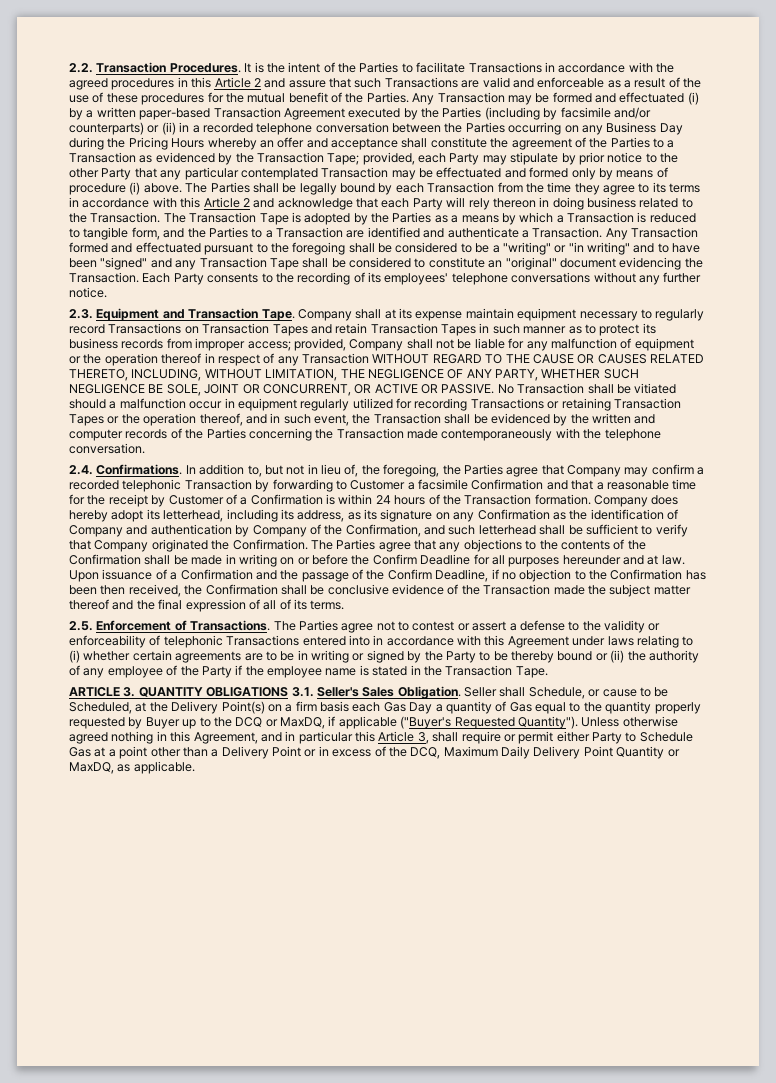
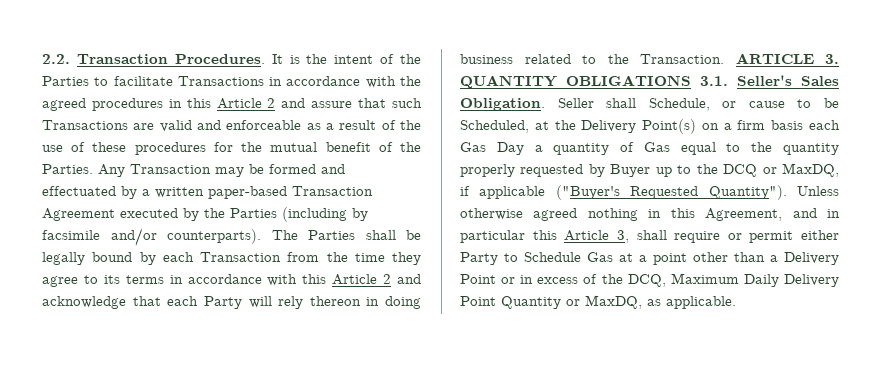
- Any Transaction may be formed and effectuated (i) by a written paper-based Transaction Agreement executed by the Parties (including by facsimile and/or counterparts) or (ii) in a recorded telephone conversation between the Parties occurring on any Business Day during the Pricing Hours whereby an offer and acceptance shall constitute the agreement of the Parties to a Transaction as evidenced by the Transaction Tape; provided, each Party may stipulate by prior notice to the other Party that any particular contemplated Transaction may be effectuated and formed only by means of procedure (i) above.
+ Any Transaction may be formed and effectuated by a written paper-based Transaction Agreement executed by the Parties (including by facsimile and/or counterparts).
- The Parties shall be legally bound by each Transaction from the time they agree to its terms in accordance with this Article 2 and acknowledge that each Party will rely thereon in doing business related to the Transaction. The Transaction Tape is adopted by the Parties as a means by which a Transaction is reduced to tangible form, and the Parties to a Transaction are identified and authenticate a Transaction. Any Transaction formed and effectuated pursuant to the foregoing shall be considered to be a "writing" or "in writing" and to have been "signed" and any Transaction Tape shall be considered to constitute an "original" document evidencing the Transaction. Each Party consents to the recording of its employees' telephone conversations without any further notice.
- 2.3. Equipment and Transaction Tape. Company shall at its expense maintain equipment necessary to regularly record Transactions on Transaction Tapes and retain Transaction Tapes in such manner as to protect its business records from improper access; provided, Company shall not be liable for any malfunction of equipment or the operation thereof in respect of any Transaction WITHOUT REGARD TO THE CAUSE OR CAUSES RELATED THERETO, INCLUDING, WITHOUT LIMITATION, THE NEGLIGENCE OF ANY PARTY, WHETHER SUCH NEGLIGENCE BE SOLE, JOINT OR CONCURRENT, OR ACTIVE OR PASSIVE. No Transaction shall be vitiated should a malfunction occur in equipment regularly utilized for recording Transactions or retaining Transaction Tapes or the operation thereof, and in such event, the Transaction shall be evidenced by the written and computer records of the Parties concerning the Transaction made contemporaneously with the telephone conversation.
- 2.4. Confirmations. In addition to, but not in lieu of, the foregoing, the Parties agree that Company may confirm a recorded telephonic Transaction by forwarding to Customer a facsimile Confirmation and that a reasonable time for the receipt by Customer of a Confirmation is within 24 hours of the Transaction formation. Company does hereby adopt its letterhead, including its address, as its signature on any Confirmation as the identification of Company and authentication by Company of the Confirmation, and such letterhead shall be sufficient to verify that Company originated the Confirmation. The Parties agree that any objections to the contents of the Confirmation shall be made in writing on or before the Confirm Deadline for all purposes hereunder and at law. Upon issuance of a Confirmation and the passage of the Confirm Deadline, if no objection to the Confirmation has been then received, the Confirmation shall be conclusive evidence of the Transaction made the subject matter thereof and the final expression of all of its terms.
- 2.5. Enforcement of Transactions. The Parties agree not to contest or assert a defense to the validity or enforceability of telephonic Transactions entered into in accordance with this Agreement under laws relating to (i) whether certain agreements are to be in writing or signed by the Party to be thereby bound or (ii) the authority of any employee of the Party if the employee name is stated in the Transaction Tape.
- ARTICLE 3. QUANTITY OBLIGATIONS 3.1. Seller's Sales Obligation.
+ The Parties shall be legally bound by each Transaction from the time they agree to its terms in accordance with this Article 2 and acknowledge that each Party will rely thereon in doing business related to the Transaction. ARTICLE 3. QUANTITY OBLIGATIONS 3.1. Seller's Sales Obligation.

